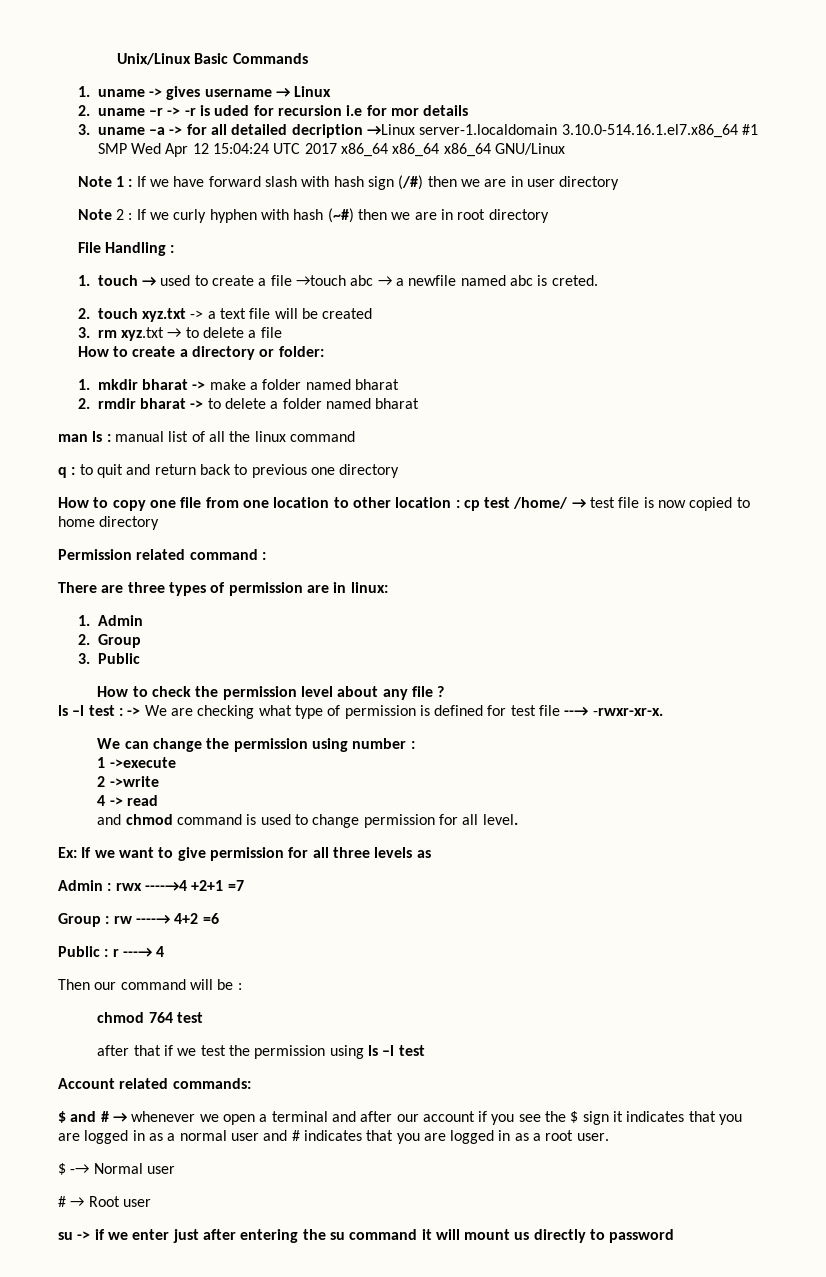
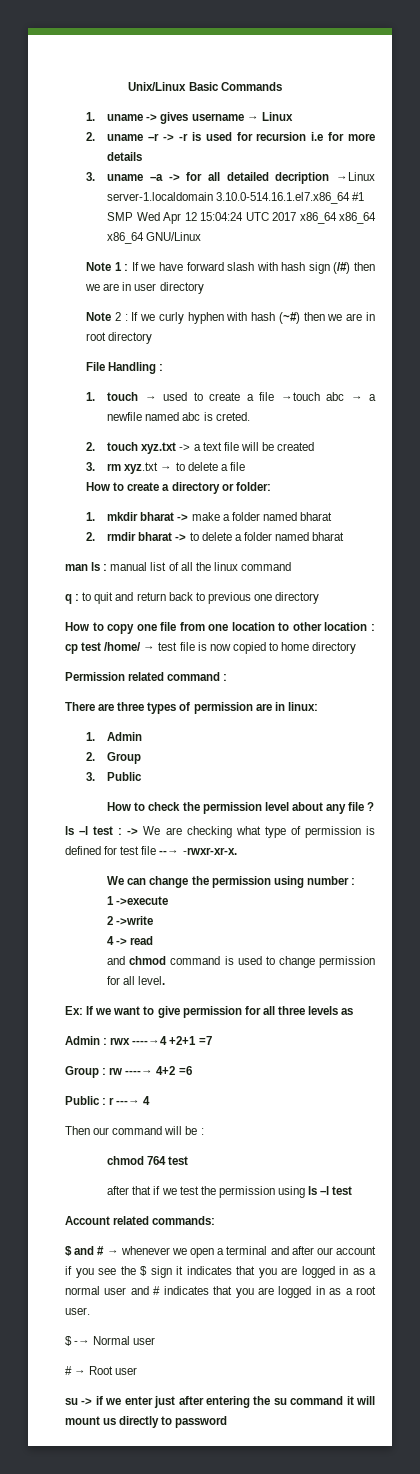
- 2. uname –r -> -r is uded for recursion i.e for mor details
+ 2. uname –r -> -r is used for recursion i.e for more details

